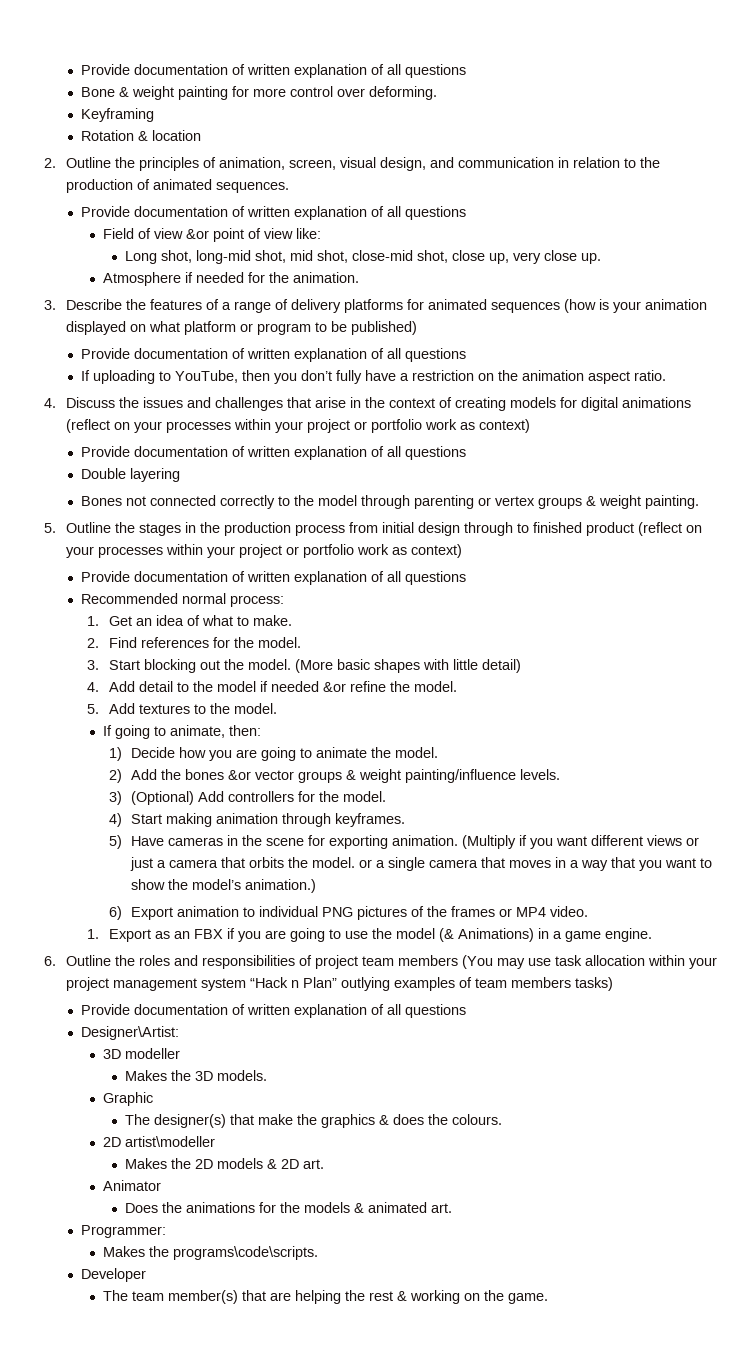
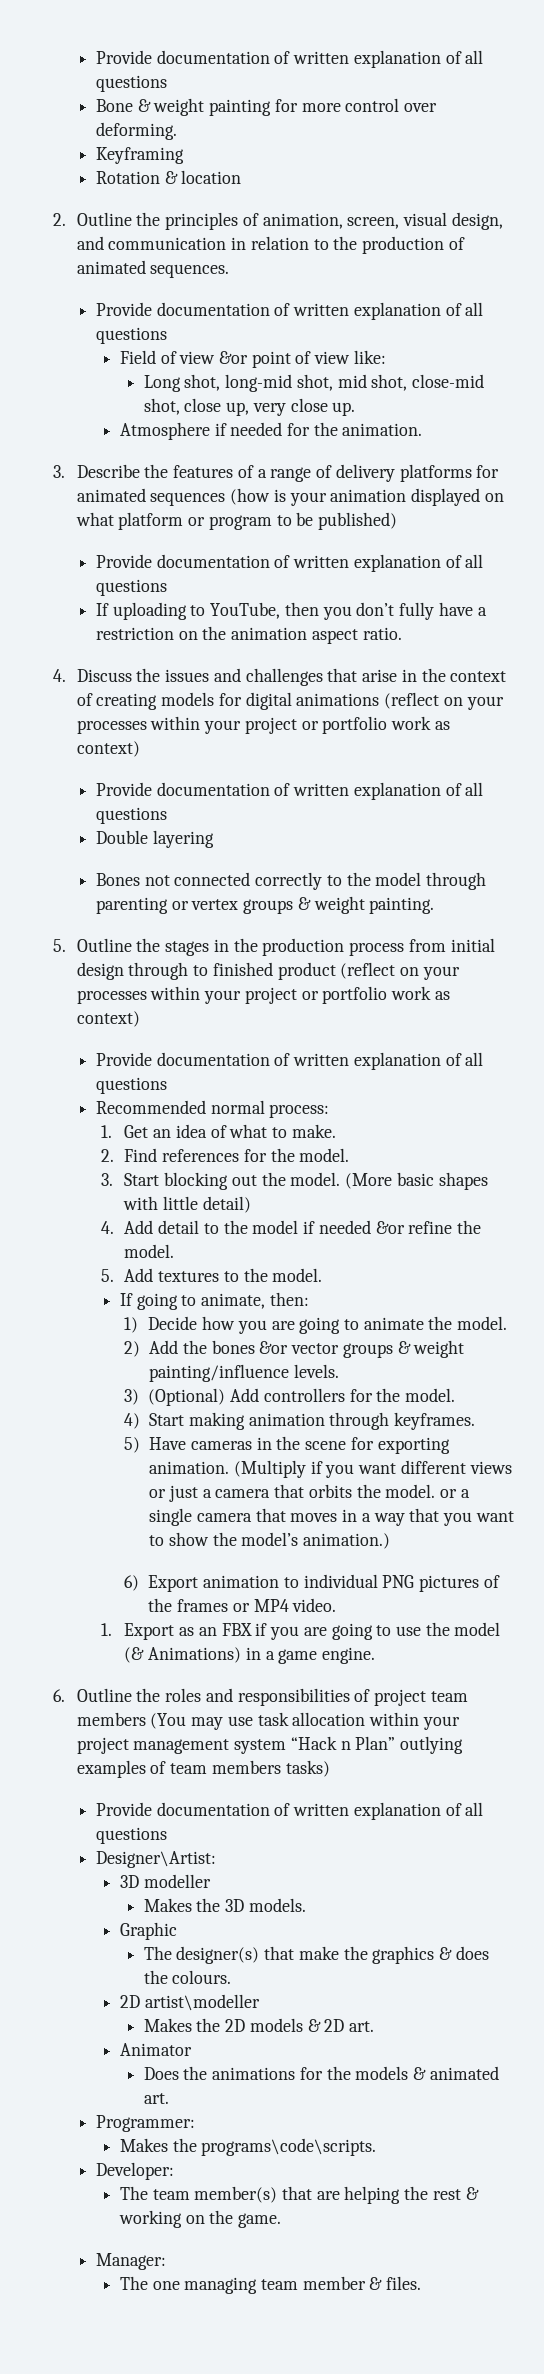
- Developer
+ Developer:
+ Manager:
+ The one managing team member & files.

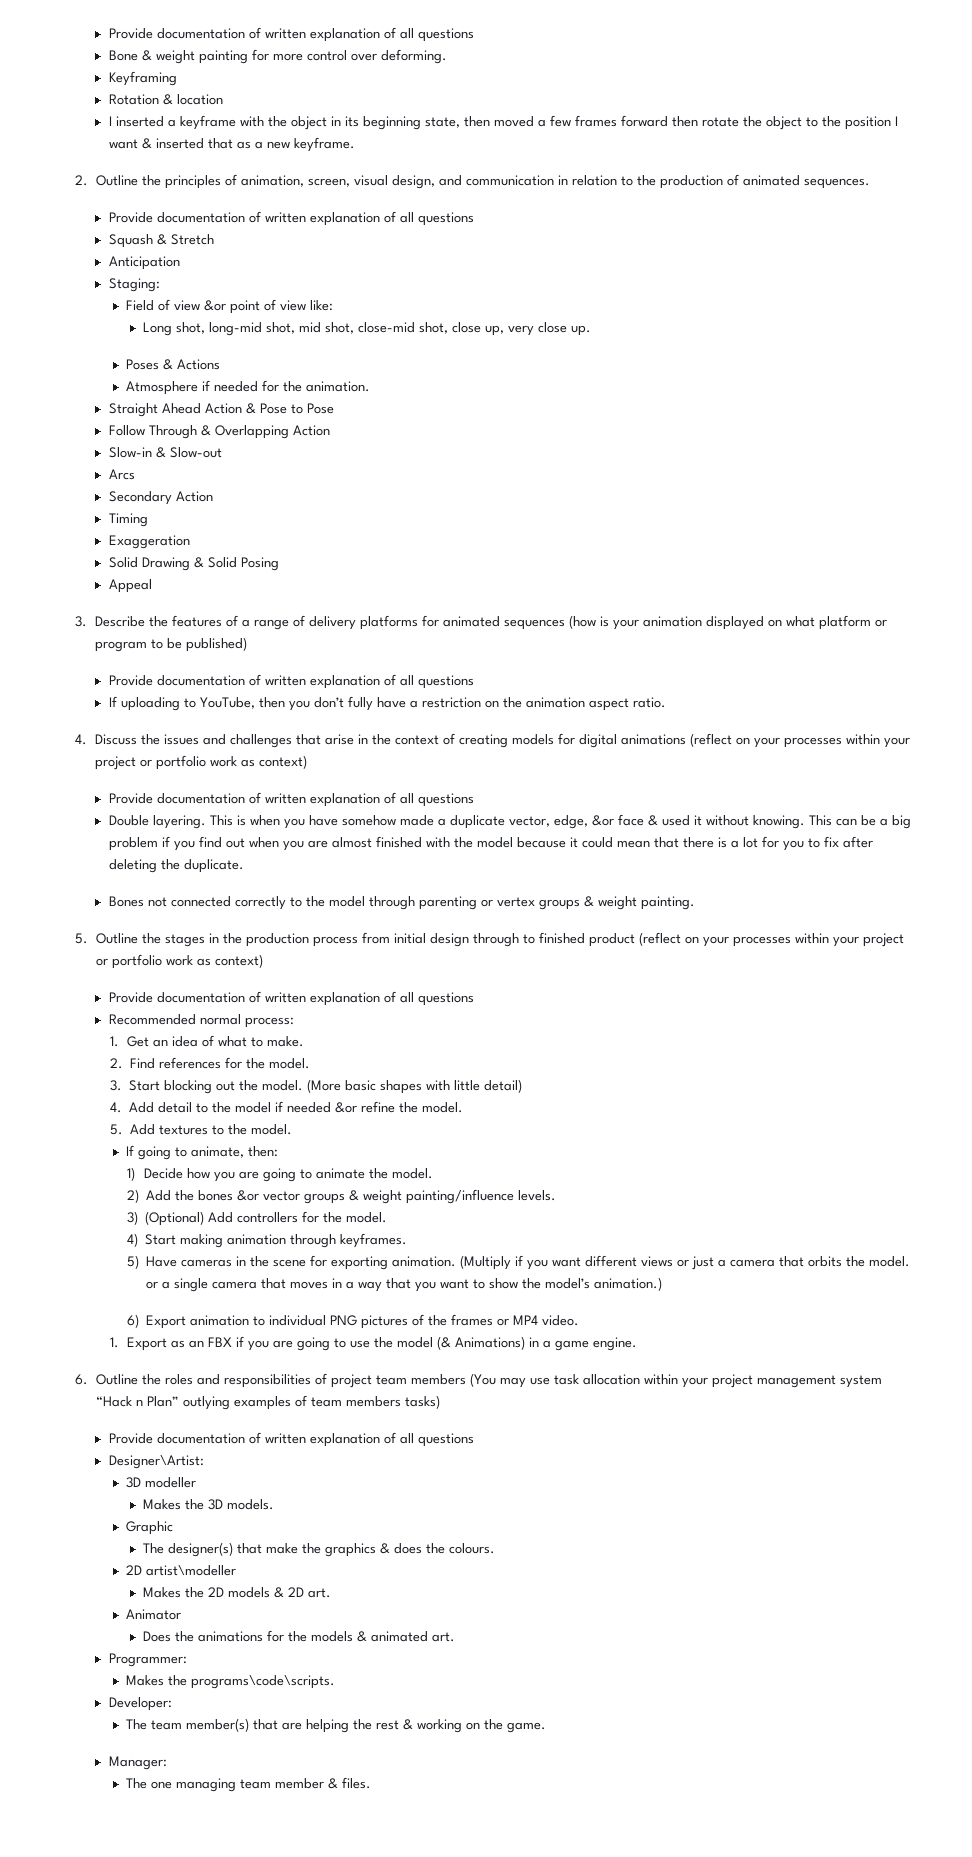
+ I inserted a keyframe with the object in its beginning state, then moved a few frames forward then rotate the object to the position I want & inserted that as a new keyframe.
+ Squash & Stretch
+ Anticipation
+ Staging:
+ Poses & Actions
+ Straight Ahead Action & Pose to Pose
+ Follow Through & Overlapping Action
+ Slow-in & Slow-out
+ Arcs
+ Secondary Action
+ Timing
+ Exaggeration
+ Solid Drawing & Solid Posing
+ Appeal
- Double layering
+ Double layering. This is when you have somehow made a duplicate vector, edge, &or face & used it without knowing. This can be a big problem if you find out when you are almost finished with the model because it could mean that there is a lot for you to fix after deleting the duplicate.

